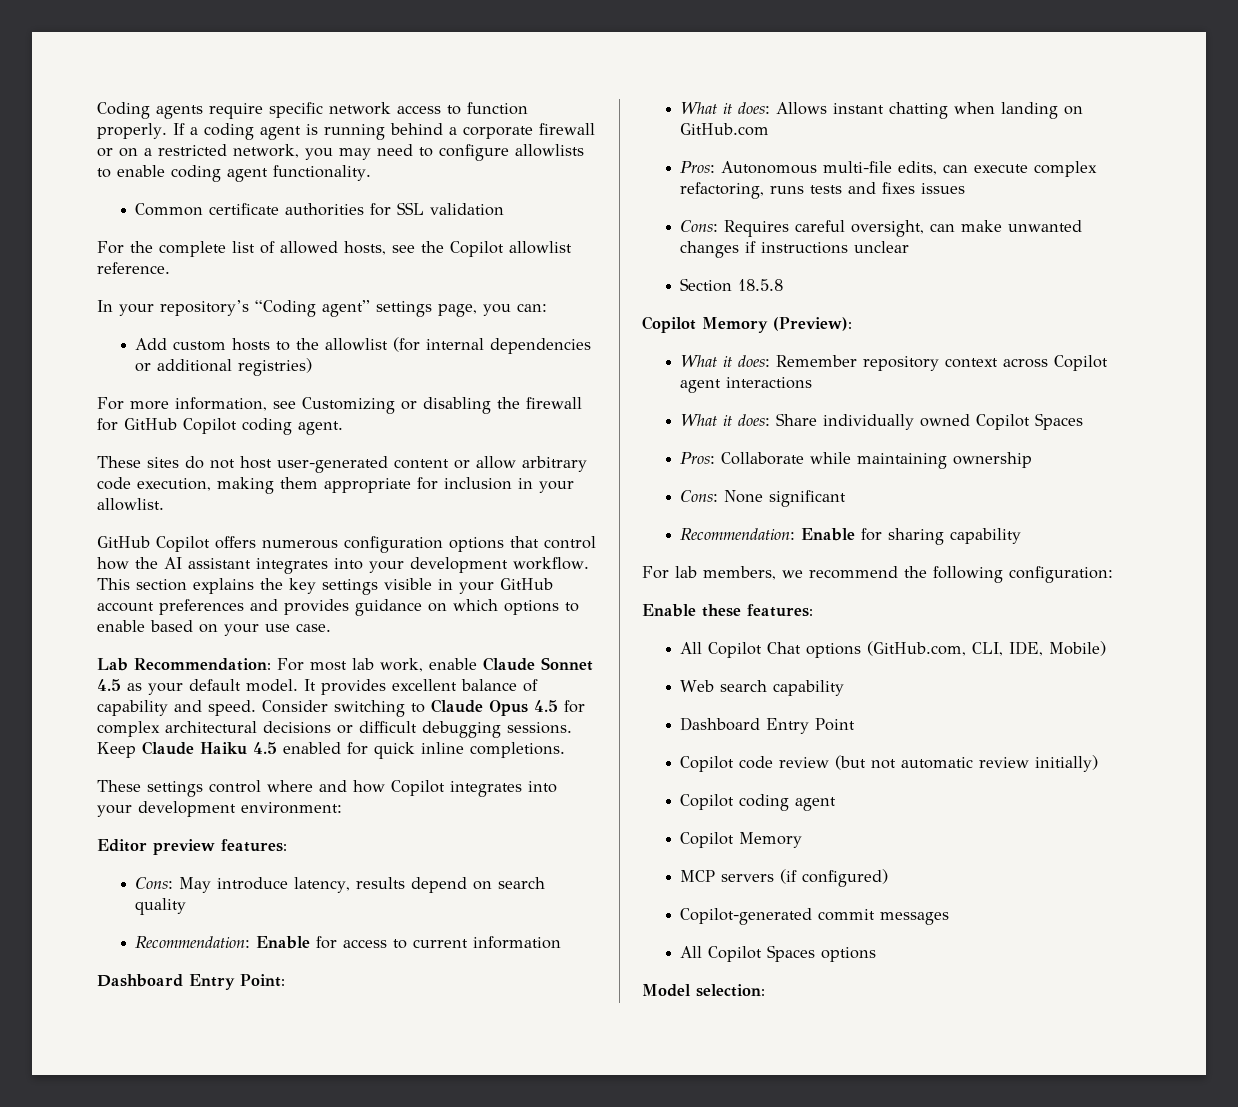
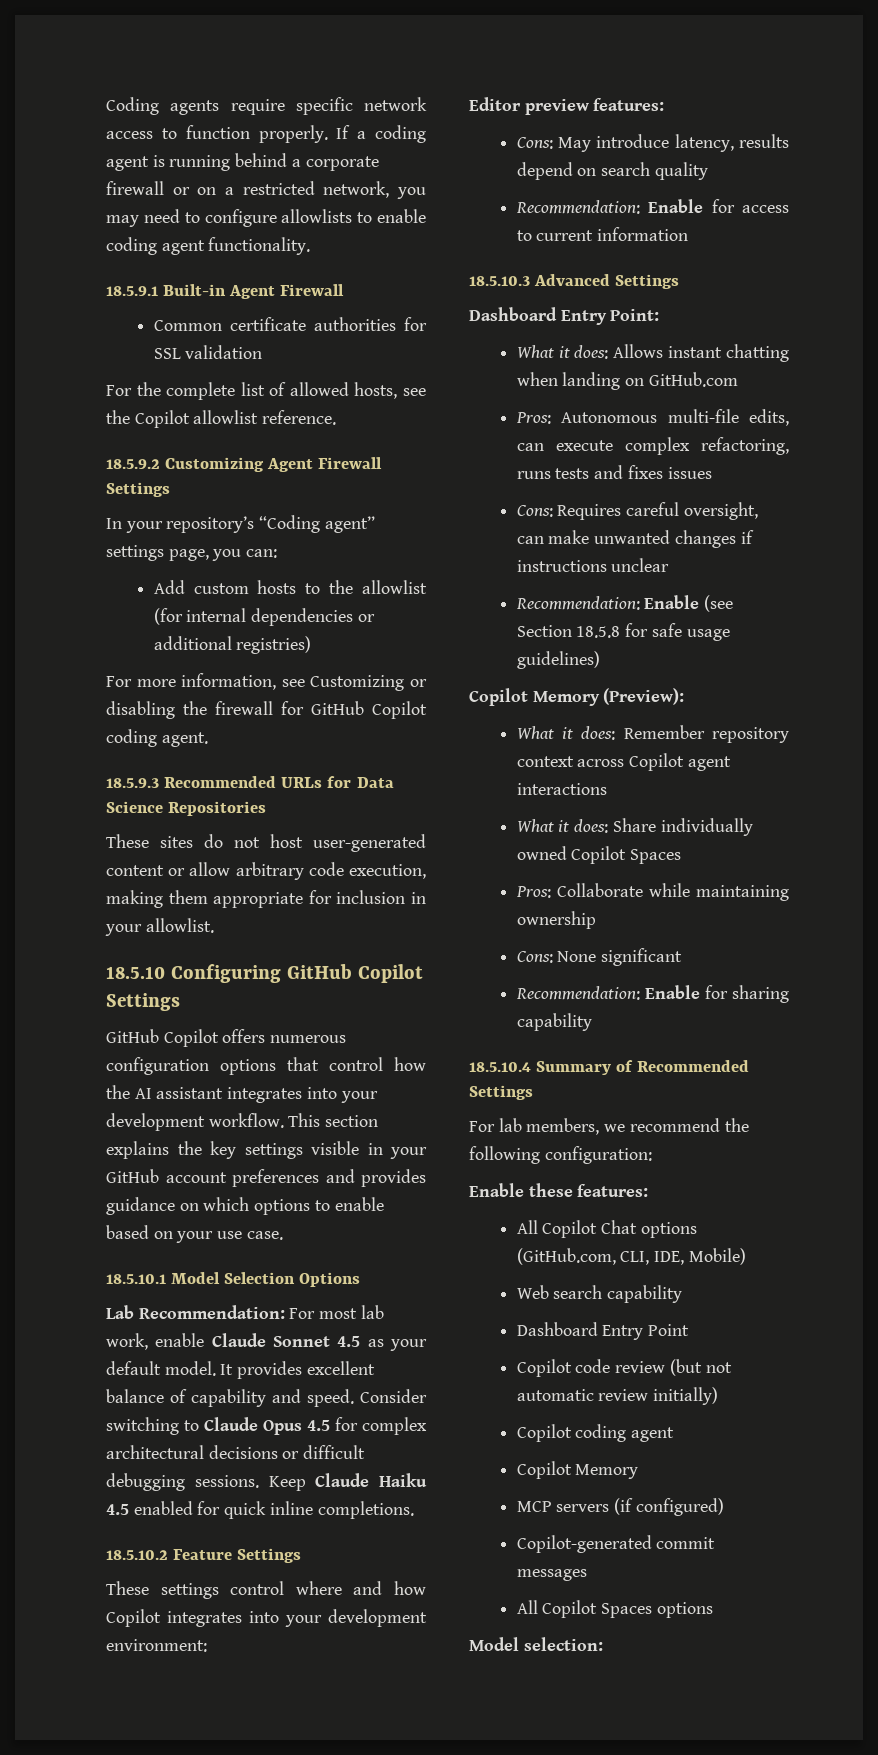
+ 18.5.9.1 Built-in Agent Firewall
+ 18.5.9.2 Customizing Agent Firewall Settings
+ 18.5.9.3 Recommended URLs for Data Science Repositories
+ 18.5.10 Configuring GitHub Copilot Settings
+ 18.5.10.1 Model Selection Options
+ 18.5.10.2 Feature Settings
+ 18.5.10.3 Advanced Settings
- Section 18.5.8
+ Recommendation: Enable (see Section 18.5.8 for safe usage guidelines)
+ 18.5.10.4 Summary of Recommended Settings

